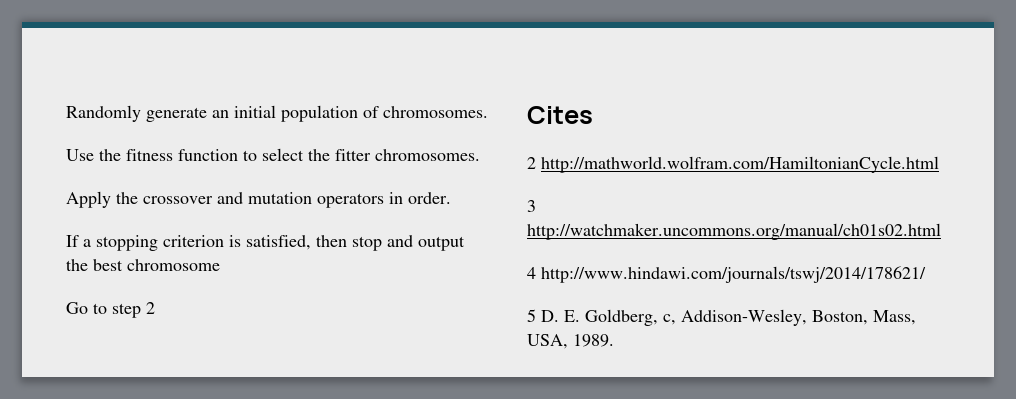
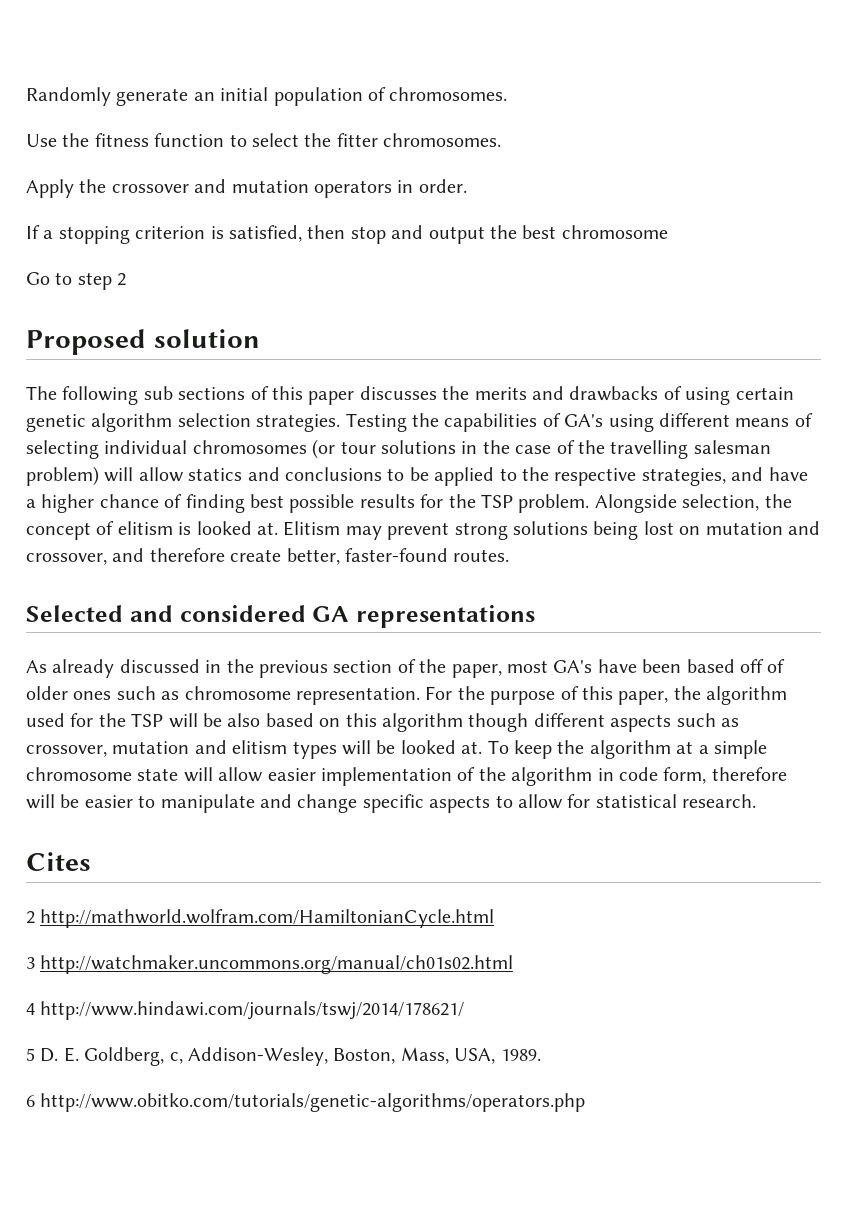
+ Proposed solution
+ The following sub sections of this paper discusses the merits and drawbacks of using certain genetic algorithm selection strategies. Testing the capabilities of GA's using different means of selecting individual chromosomes (or tour solutions in the case of the travelling salesman problem) will allow statics and conclusions to be applied to the respective strategies, and have a higher chance of finding best possible results for the TSP problem. Alongside selection, the concept of elitism is looked at. Elitism may prevent strong solutions being lost on mutation and crossover, and therefore create better, faster-found routes.
+ Selected and considered GA representations
+ As already discussed in the previous section of the paper, most GA's have been based off of older ones such as chromosome representation. For the purpose of this paper, the algorithm used for the TSP will be also based on this algorithm though different aspects such as crossover, mutation and elitism types will be looked at. To keep the algorithm at a simple chromosome state will allow easier implementation of the algorithm in code form, therefore will be easier to manipulate and change specific aspects to allow for statistical research.
+ 6 http://www.obitko.com/tutorials/genetic-algorithms/operators.php

